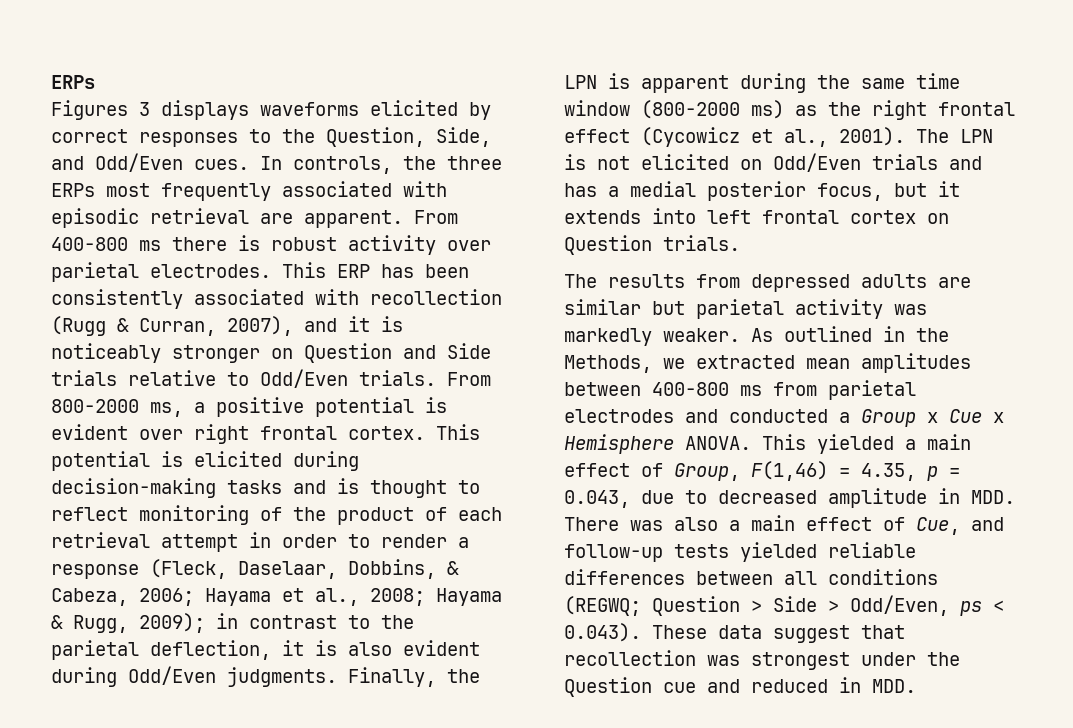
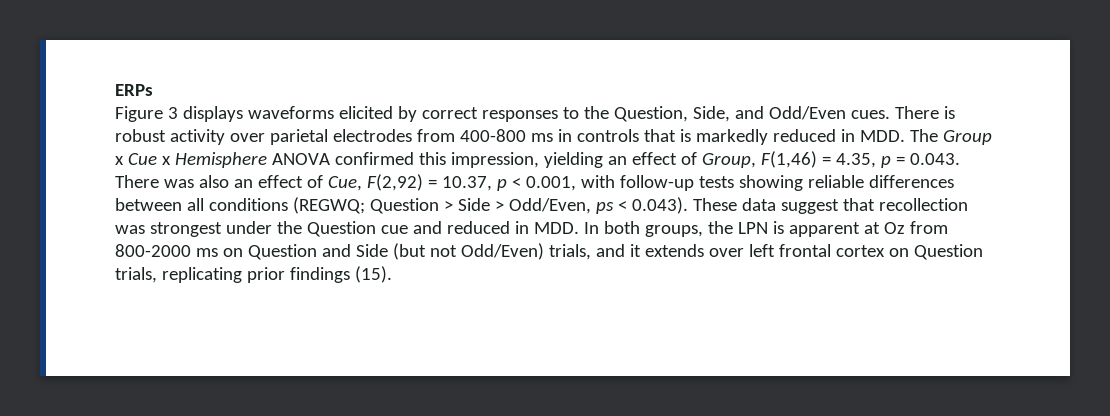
- Figures 3 displays waveforms elicited by correct responses to the Question, Side, and Odd/Even cues.
+ Figure 3 displays waveforms elicited by correct responses to the Question, Side, and Odd/Even cues.
- In controls, the three ERPs most frequently associated with episodic retrieval are apparent. From 400-800 ms there is robust activity over parietal electrodes. This ERP has been consistently associated with recollection (Rugg & Curran, 2007), and it is noticeably stronger on Question and Side trials relative to Odd/Even trials. From 800-2000 ms, a positive potential is evident over right frontal cortex. This potential is elicited during decision-making tasks and is thought to reflect monitoring of the product of each retrieval attempt in order to render a response (Fleck, Daselaar, Dobbins, & Cabeza, 2006; Hayama et al., 2008; Hayama & Rugg, 2009); in contrast to the parietal deflection, it is also evident during Odd/Even judgments. Finally, the LPN is apparent during the same time window (800-2000 ms) as the right frontal effect (Cycowicz et al., 2001). The LPN is not elicited on Odd/Even trials and has a medial posterior focus, but it extends into left frontal cortex on Question trials.
- The results from depressed adults are similar but parietal activity was markedly weaker. As outlined in the Methods, we extracted mean amplitudes between 400-800 ms from parietal electrodes and conducted a Group x Cue x Hemisphere ANOVA. This yielded a main effect of Group, F(1,46) = 4.35, p = 0.043, due to decreased amplitude in MDD. There was also a main effect of Cue, and follow-up tests yielded reliable differences between all conditions (REGWQ; Question > Side > Odd/Even, ps < 0.043). These data suggest that recollection was strongest under the Question cue and reduced in MDD.
+ There is robust activity over parietal electrodes from 400-800 ms in controls that is markedly reduced in MDD. The Group x Cue x Hemisphere ANOVA confirmed this impression, yielding an effect of Group, F(1,46) = 4.35, p = 0.043. There was also an effect of Cue, F(2,92) = 10.37, p < 0.001, with follow-up tests showing reliable differences between all conditions (REGWQ; Question > Side > Odd/Even, ps < 0.043). These data suggest that recollection was strongest under the Question cue and reduced in MDD. In both groups, the LPN is apparent at Oz from 800-2000 ms on Question and Side (but not Odd/Even) trials, and it extends over left frontal cortex on Question trials, replicating prior findings (15).

